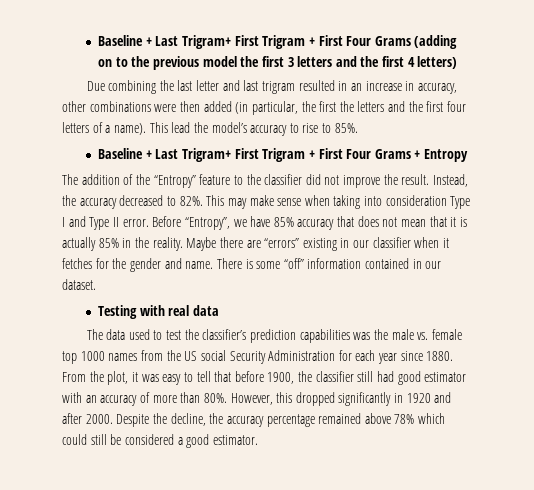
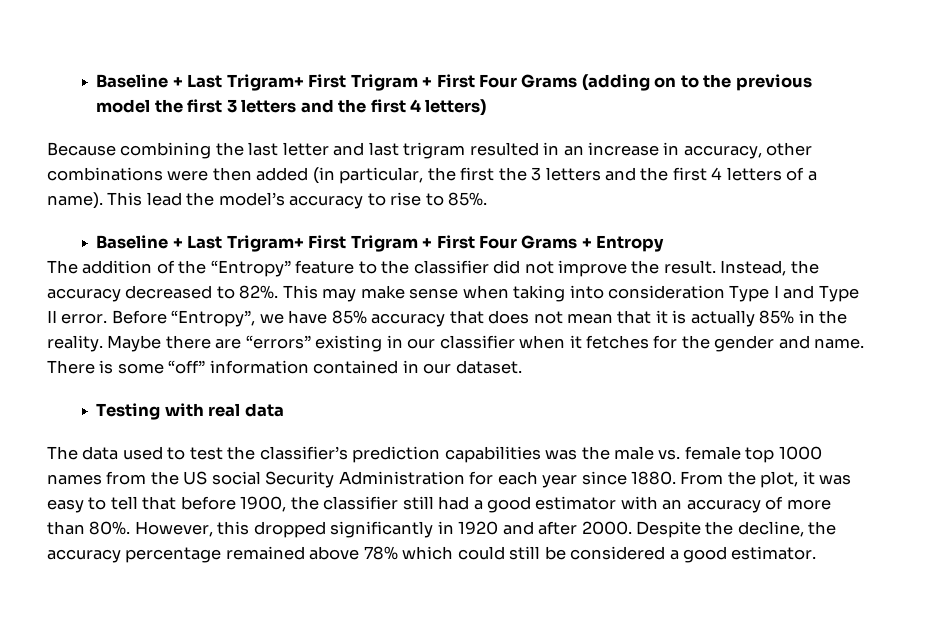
- Due combining the last letter and last trigram resulted in an increase in accuracy, other combinations were then added (in particular, the first the letters and the first four letters of a name).
+ Because combining the last letter and last trigram resulted in an increase in accuracy, other combinations were then added (in particular, the first the 3 letters and the first 4 letters of a name).
- From the plot, it was easy to tell that before 1900, the classifier still had good estimator with an accuracy of more than 80%.
+ From the plot, it was easy to tell that before 1900, the classifier still had a good estimator with an accuracy of more than 80%.

